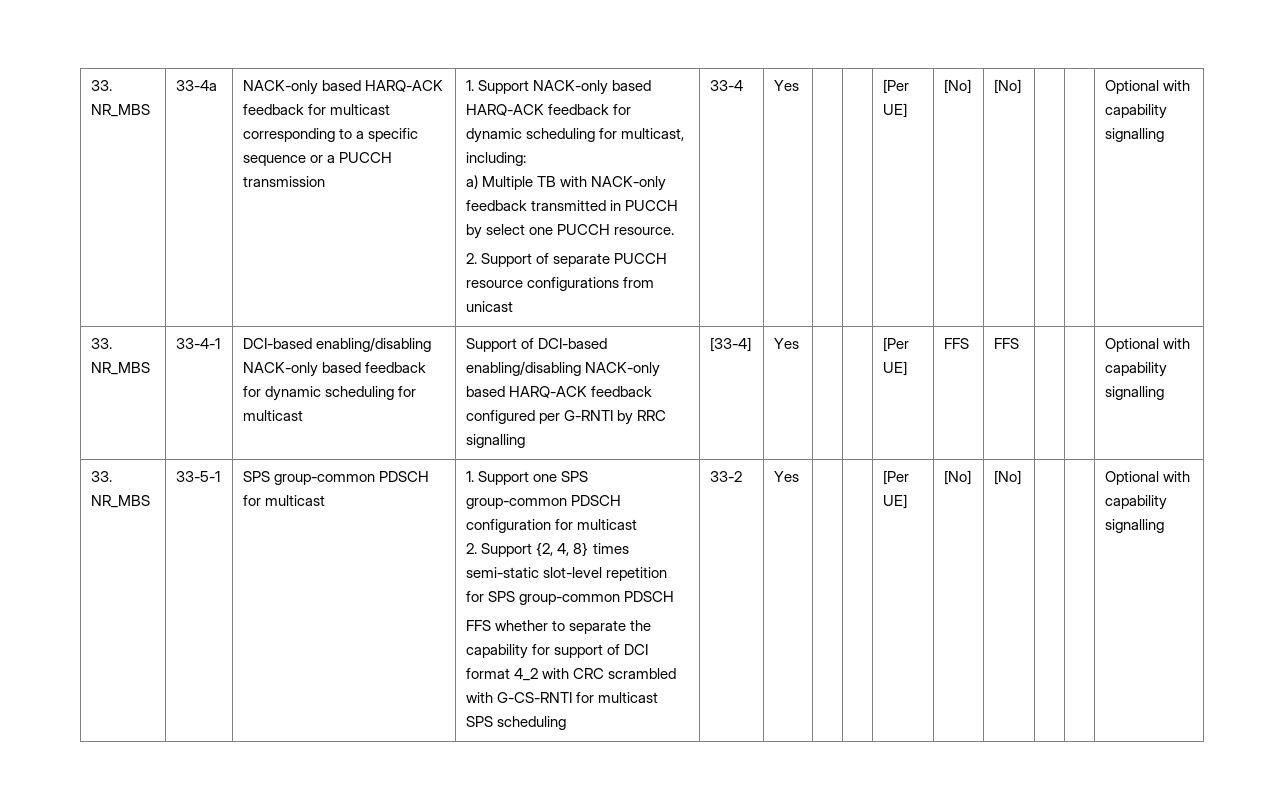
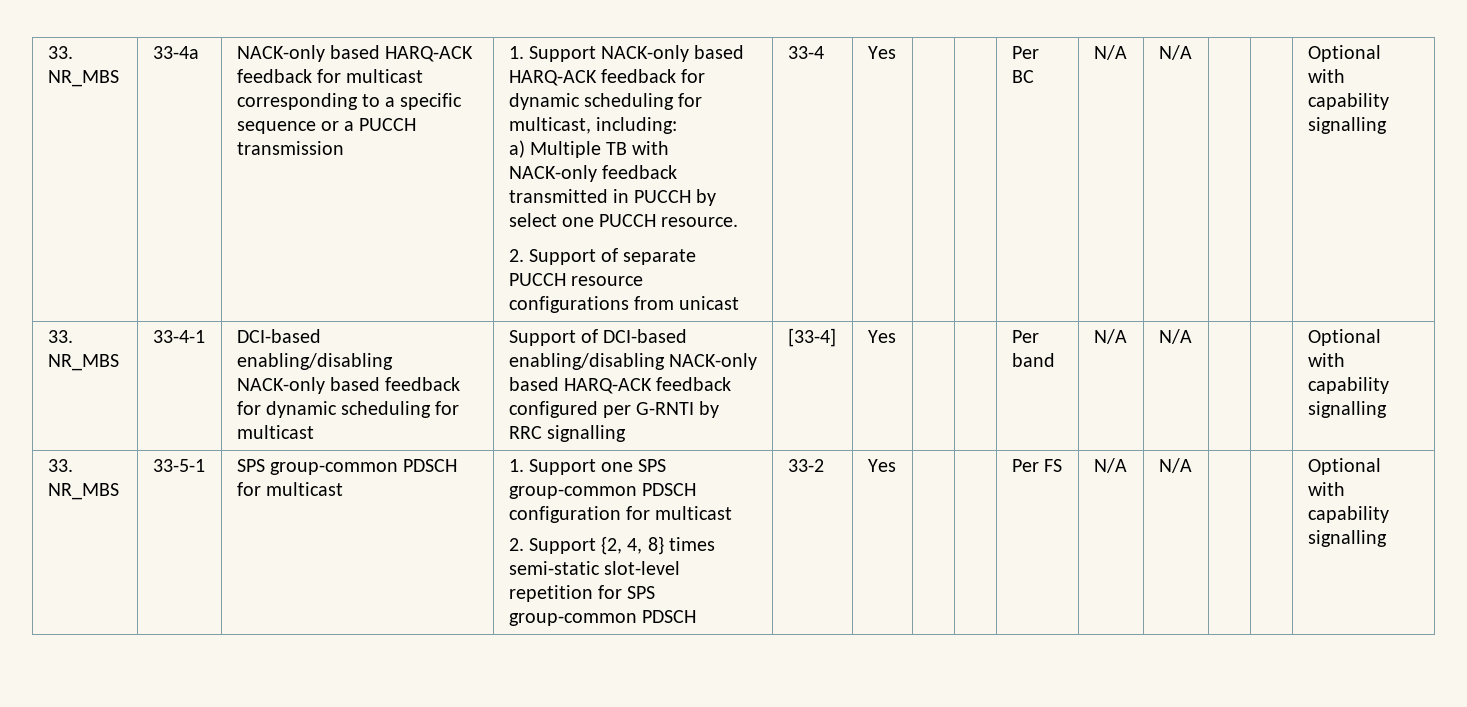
- 33-4 | Yes | | | [Per UE] | [No] | [No]
+ 33-4 | Yes | | | Per BC | N/A | N/A
- 33. NR_MBS | 33-4-1 | DCI-based enabling/disabling NACK-only based feedback for dynamic scheduling for multicast | Support of DCI-based enabling/disabling NACK-only based HARQ-ACK feedback configured per G-RNTI by RRC signalling | [33-4] | Yes | | | [Per UE] | FFS | FFS | | | Optional with capability signalling
+ 33. NR_MBS | 33-4-1 | DCI-based enabling/disabling NACK-only based feedback for dynamic scheduling for multicast | Support of DCI-based enabling/disabling NACK-only based HARQ-ACK feedback configured per G-RNTI by RRC signalling | [33-4] | Yes | | | Per band | N/A | N/A | | | Optional with capability signalling
- FFS whether to separate the capability for support of DCI format 4_2 with CRC scrambled with G-CS-RNTI for multicast SPS scheduling | 33-2 | Yes | | | [Per UE] | [No] | [No]
+ 33-2 | Yes | | | Per FS | N/A | N/A

